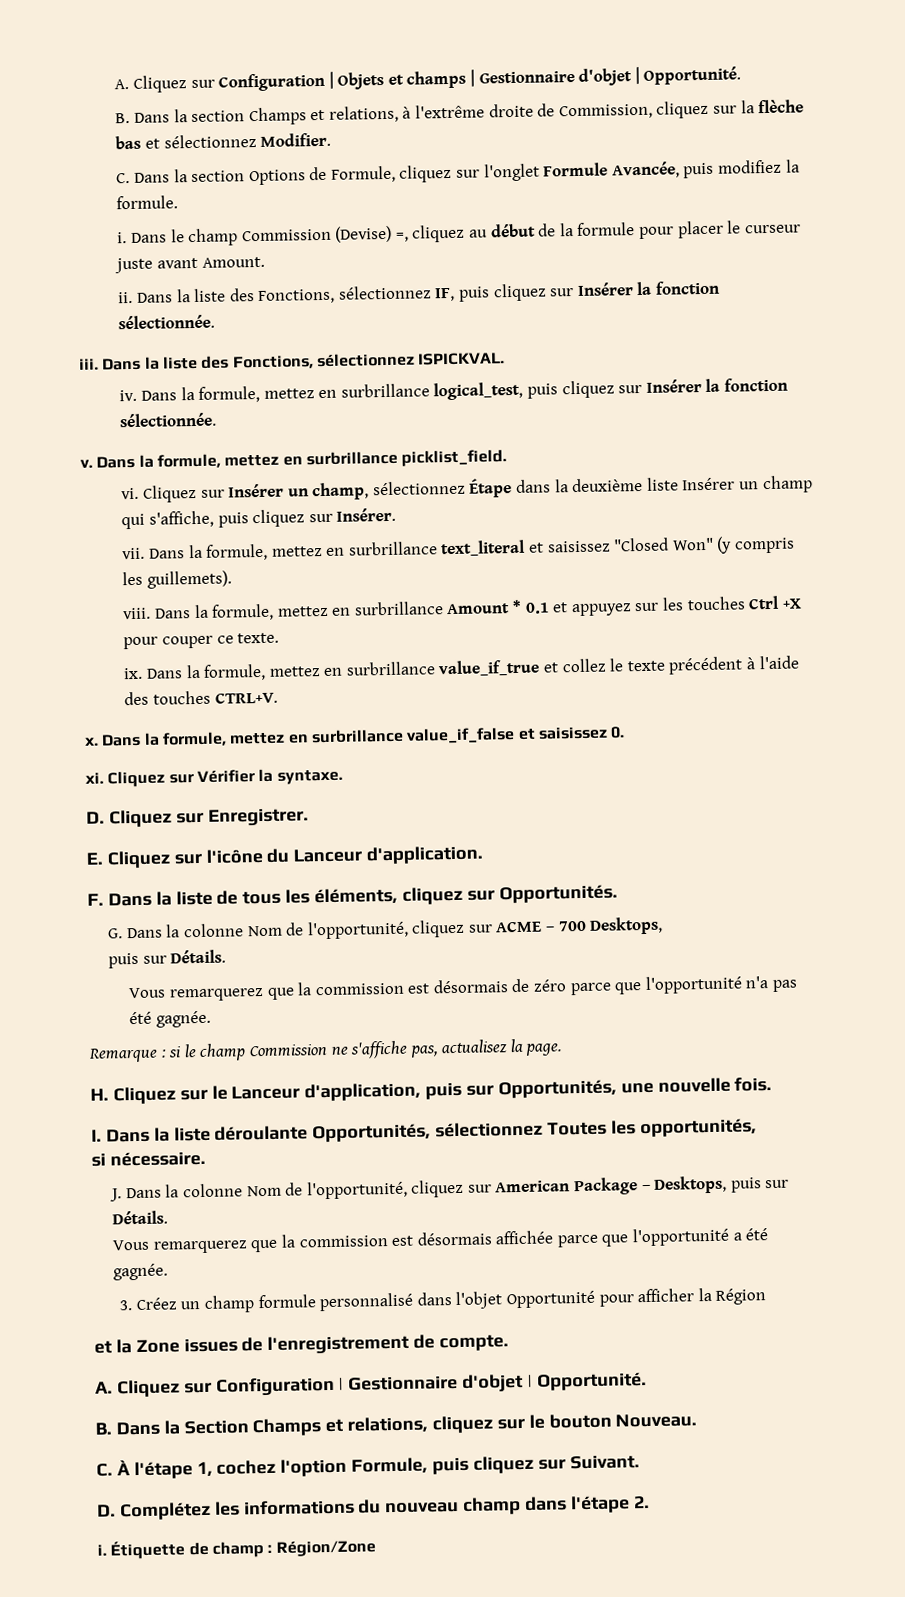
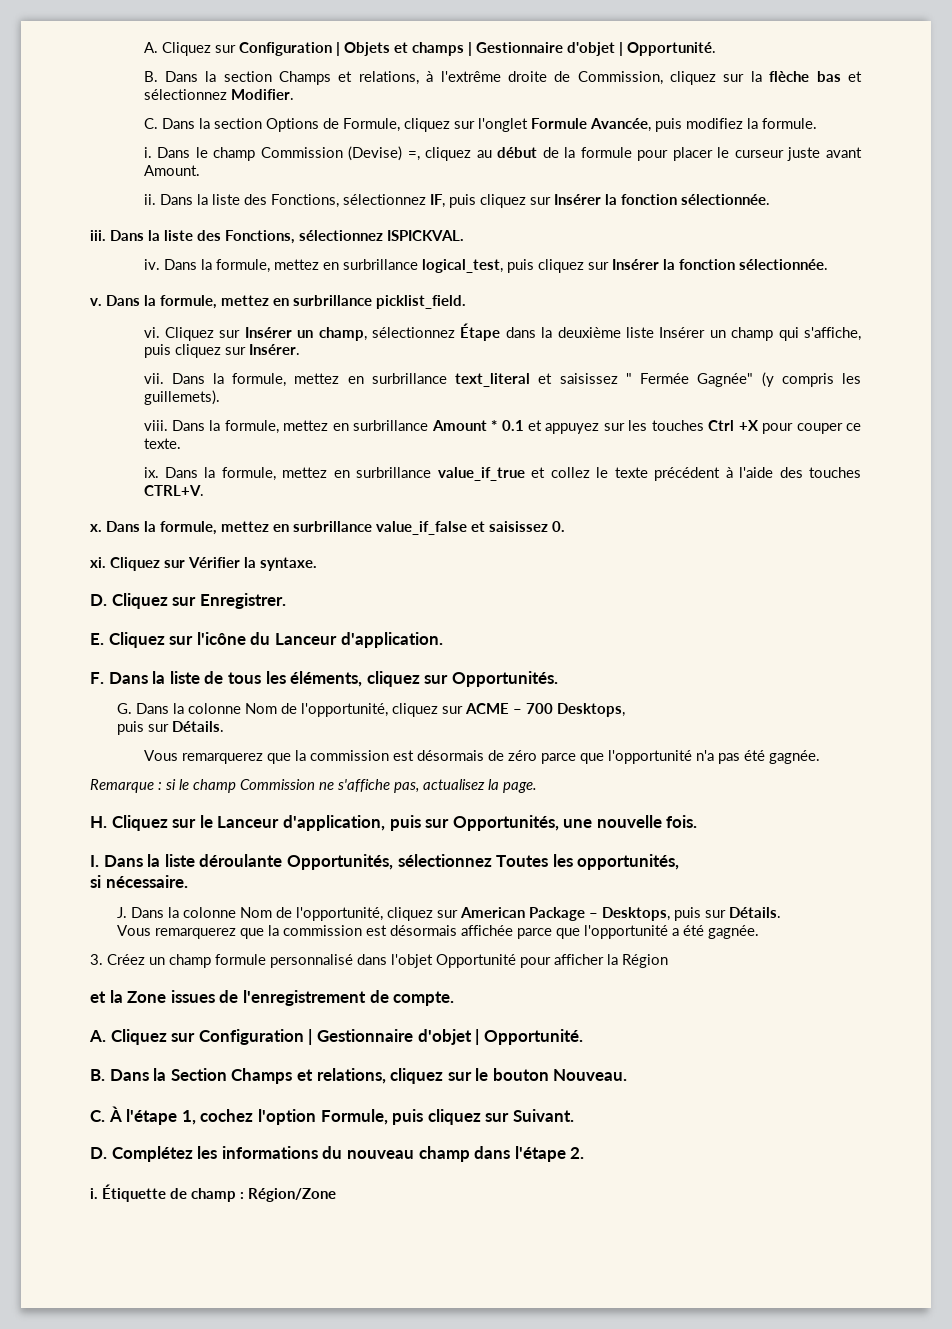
- Dans la formule, mettez en surbrillance text_literal et saisissez "Closed Won" (y compris les guillemets).
+ Dans la formule, mettez en surbrillance text_literal et saisissez " Fermée Gagnée" (y compris les guillemets).

